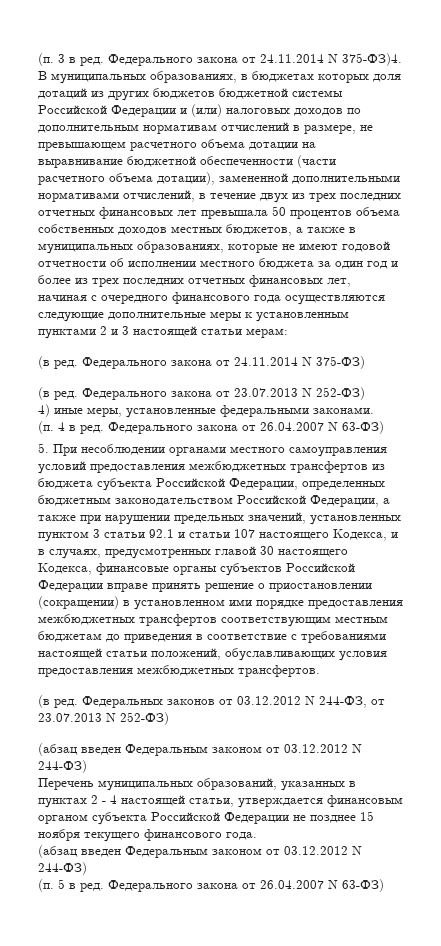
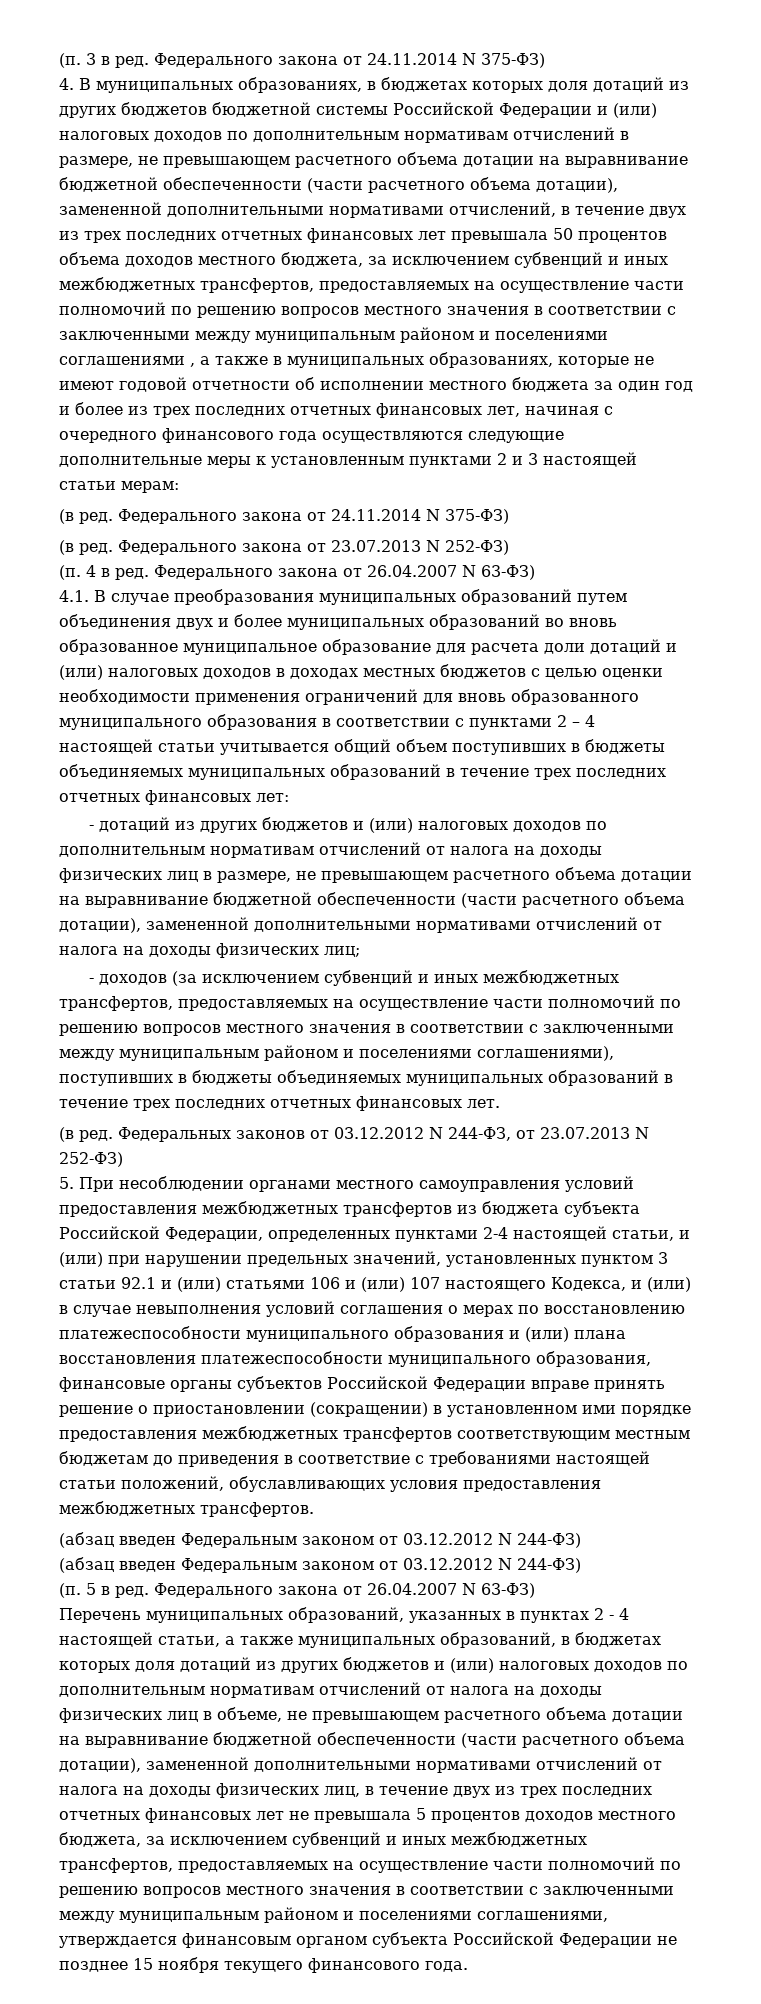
- (п. 3 в ред. Федерального закона от 24.11.2014 N 375-ФЗ)4. В муниципальных образованиях, в бюджетах которых доля дотаций из других бюджетов бюджетной системы Российской Федерации и (или) налоговых доходов по дополнительным нормативам отчислений в размере, не превышающем расчетного объема дотации на выравнивание бюджетной обеспеченности (части расчетного объема дотации), замененной дополнительными нормативами отчислений, в течение двух из трех последних отчетных финансовых лет превышала 50 процентов объема собственных доходов местных бюджетов, а также в муниципальных образованиях, которые не имеют годовой отчетности об исполнении местного бюджета за один год и более из трех последних отчетных финансовых лет, начиная с очередного финансового года осуществляются следующие дополнительные меры к установленным пунктами 2 и 3 настоящей статьи мерам:
+ (п. 3 в ред. Федерального закона от 24.11.2014 N 375-ФЗ)
+ 4. В муниципальных образованиях, в бюджетах которых доля дотаций из других бюджетов бюджетной системы Российской Федерации и (или) налоговых доходов по дополнительным нормативам отчислений в размере, не превышающем расчетного объема дотации на выравнивание бюджетной обеспеченности (части расчетного объема дотации), замененной дополнительными нормативами отчислений, в течение двух из трех последних отчетных финансовых лет превышала 50 процентов объема доходов местного бюджета, за исключением субвенций и иных межбюджетных трансфертов, предоставляемых на осуществление части полномочий по решению вопросов местного значения в соответствии с заключенными между муниципальным районом и поселениями соглашениями , а также в муниципальных образованиях, которые не имеют годовой отчетности об исполнении местного бюджета за один год и более из трех последних отчетных финансовых лет, начиная с очередного финансового года осуществляются следующие дополнительные меры к установленным пунктами 2 и 3 настоящей статьи мерам:
- 4) иные меры, установленные федеральными законами.
+ 4.1. В случае преобразования муниципальных образований путем объединения двух и более муниципальных образований во вновь образованное муниципальное образование для расчета доли дотаций и (или) налоговых доходов в доходах местных бюджетов с целью оценки необходимости применения ограничений для вновь образованного муниципального образования в соответствии с пунктами 2 – 4 настоящей статьи учитывается общий объем поступивших в бюджеты объединяемых муниципальных образований в течение трех последних отчетных финансовых лет:
+ - дотаций из других бюджетов и (или) налоговых доходов по дополнительным нормативам отчислений от налога на доходы физических лиц в размере, не превышающем расчетного объема дотации на выравнивание бюджетной обеспеченности (части расчетного объема дотации), замененной дополнительными нормативами отчислений от налога на доходы физических лиц;
+ - доходов (за исключением субвенций и иных межбюджетных трансфертов, предоставляемых на осуществление части полномочий по решению вопросов местного значения в соответствии с заключенными между муниципальным районом и поселениями соглашениями), поступивших в бюджеты объединяемых муниципальных образований в течение трех последних отчетных финансовых лет.
+ (в ред. Федеральных законов от 03.12.2012 N 244-ФЗ, от 23.07.2013 N 252-ФЗ)
- 5. При несоблюдении органами местного самоуправления условий предоставления межбюджетных трансфертов из бюджета субъекта Российской Федерации, определенных бюджетным законодательством Российской Федерации, а также при нарушении предельных значений, установленных пунктом 3 статьи 92.1 и статьи 107 настоящего Кодекса, и в случаях, предусмотренных главой 30 настоящего Кодекса, финансовые органы субъектов Российской Федерации вправе принять решение о приостановлении (сокращении) в установленном ими порядке предоставления межбюджетных трансфертов соответствующим местным бюджетам до приведения в соответствие с требованиями настоящей статьи положений, обуславливающих условия предоставления межбюджетных трансфертов.
- (в ред. Федеральных законов от 03.12.2012 N 244-ФЗ, от 23.07.2013 N 252-ФЗ)
+ 5. При несоблюдении органами местного самоуправления условий предоставления межбюджетных трансфертов из бюджета субъекта Российской Федерации, определенных пунктами 2-4 настоящей статьи, и (или) при нарушении предельных значений, установленных пунктом 3 статьи 92.1 и (или) статьями 106 и (или) 107 настоящего Кодекса, и (или) в случае невыполнения условий соглашения о мерах по восстановлению платежеспособности муниципального образования и (или) плана восстановления платежеспособности муниципального образования, финансовые органы субъектов Российской Федерации вправе принять решение о приостановлении (сокращении) в установленном ими порядке предоставления межбюджетных трансфертов соответствующим местным бюджетам до приведения в соответствие с требованиями настоящей статьи положений, обуславливающих условия предоставления межбюджетных трансфертов.
  (абзац введен Федеральным законом от 03.12.2012 N 244-ФЗ)
- Перечень муниципальных образований, указанных в пунктах 2 - 4 настоящей статьи, утверждается финансовым органом субъекта Российской Федерации не позднее 15 ноября текущего финансового года.
+ Перечень муниципальных образований, указанных в пунктах 2 - 4 настоящей статьи, а также муниципальных образований, в бюджетах которых доля дотаций из других бюджетов и (или) налоговых доходов по дополнительным нормативам отчислений от налога на доходы физических лиц в объеме, не превышающем расчетного объема дотации на выравнивание бюджетной обеспеченности (части расчетного объема дотации), замененной дополнительными нормативами отчислений от налога на доходы физических лиц, в течение двух из трех последних отчетных финансовых лет не превышала 5 процентов доходов местного бюджета, за исключением субвенций и иных межбюджетных трансфертов, предоставляемых на осуществление части полномочий по решению вопросов местного значения в соответствии с заключенными между муниципальным районом и поселениями соглашениями, утверждается финансовым органом субъекта Российской Федерации не позднее 15 ноября текущего финансового года.

